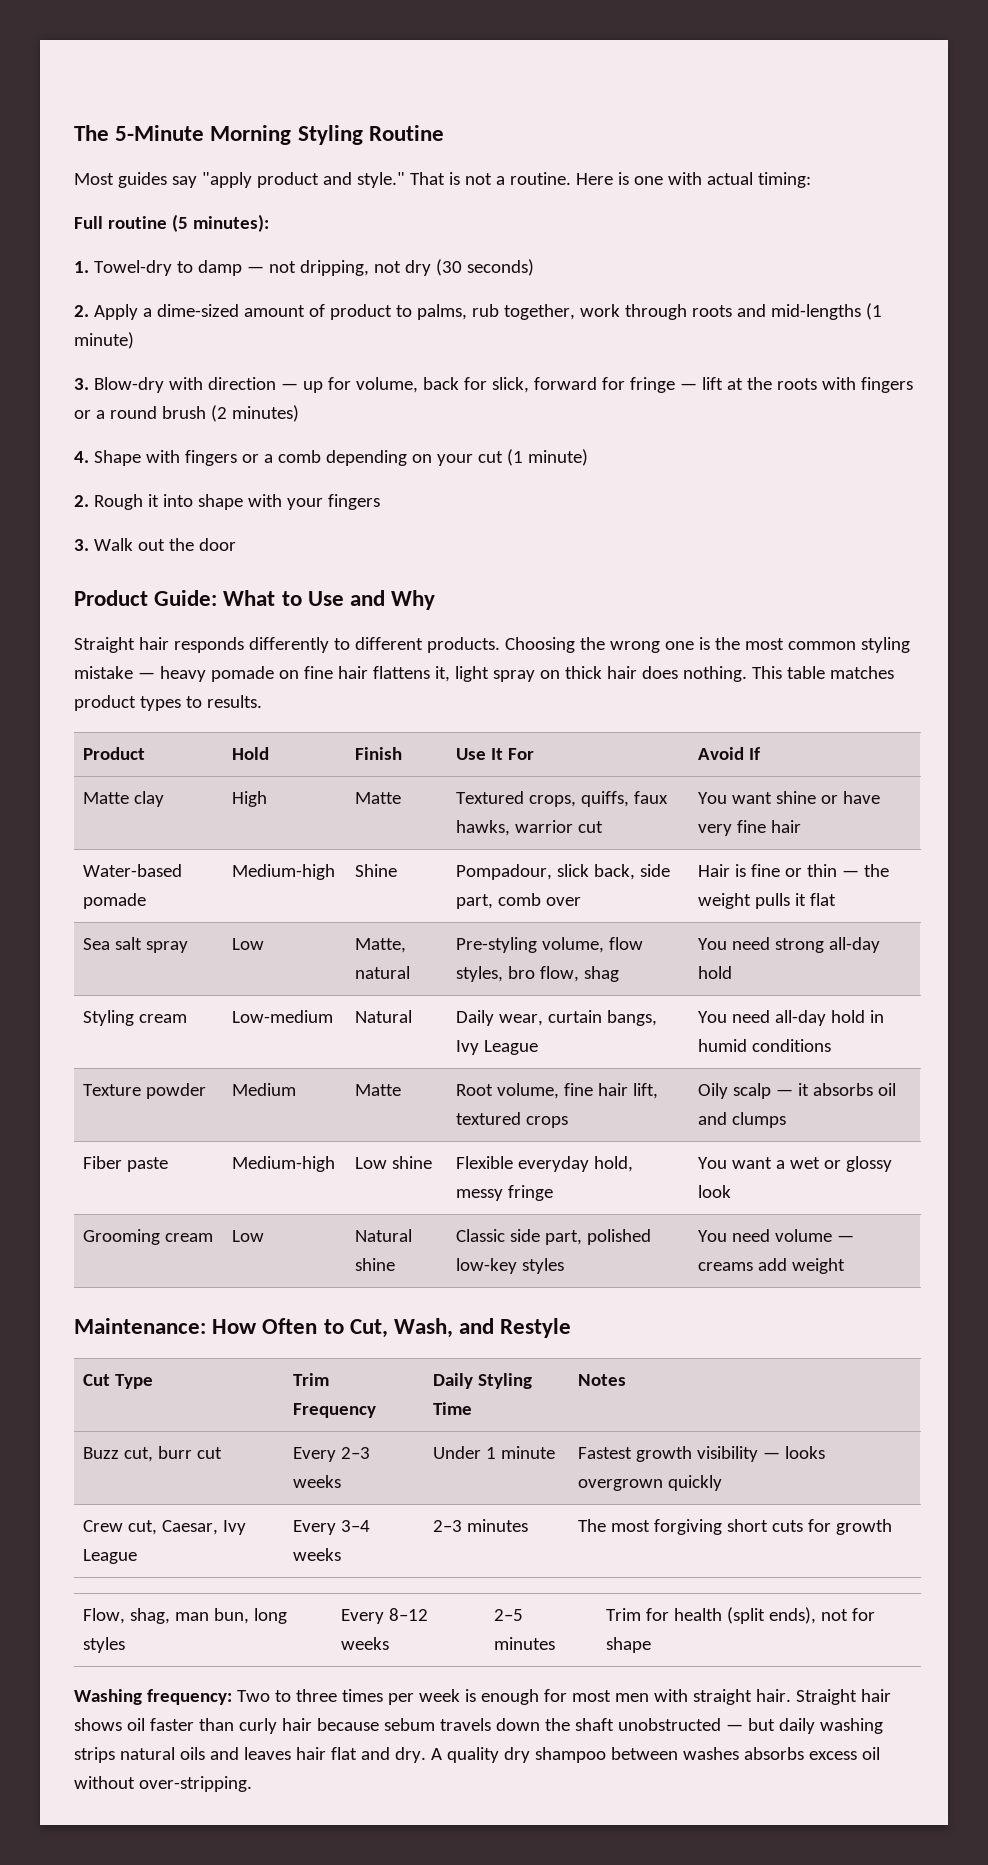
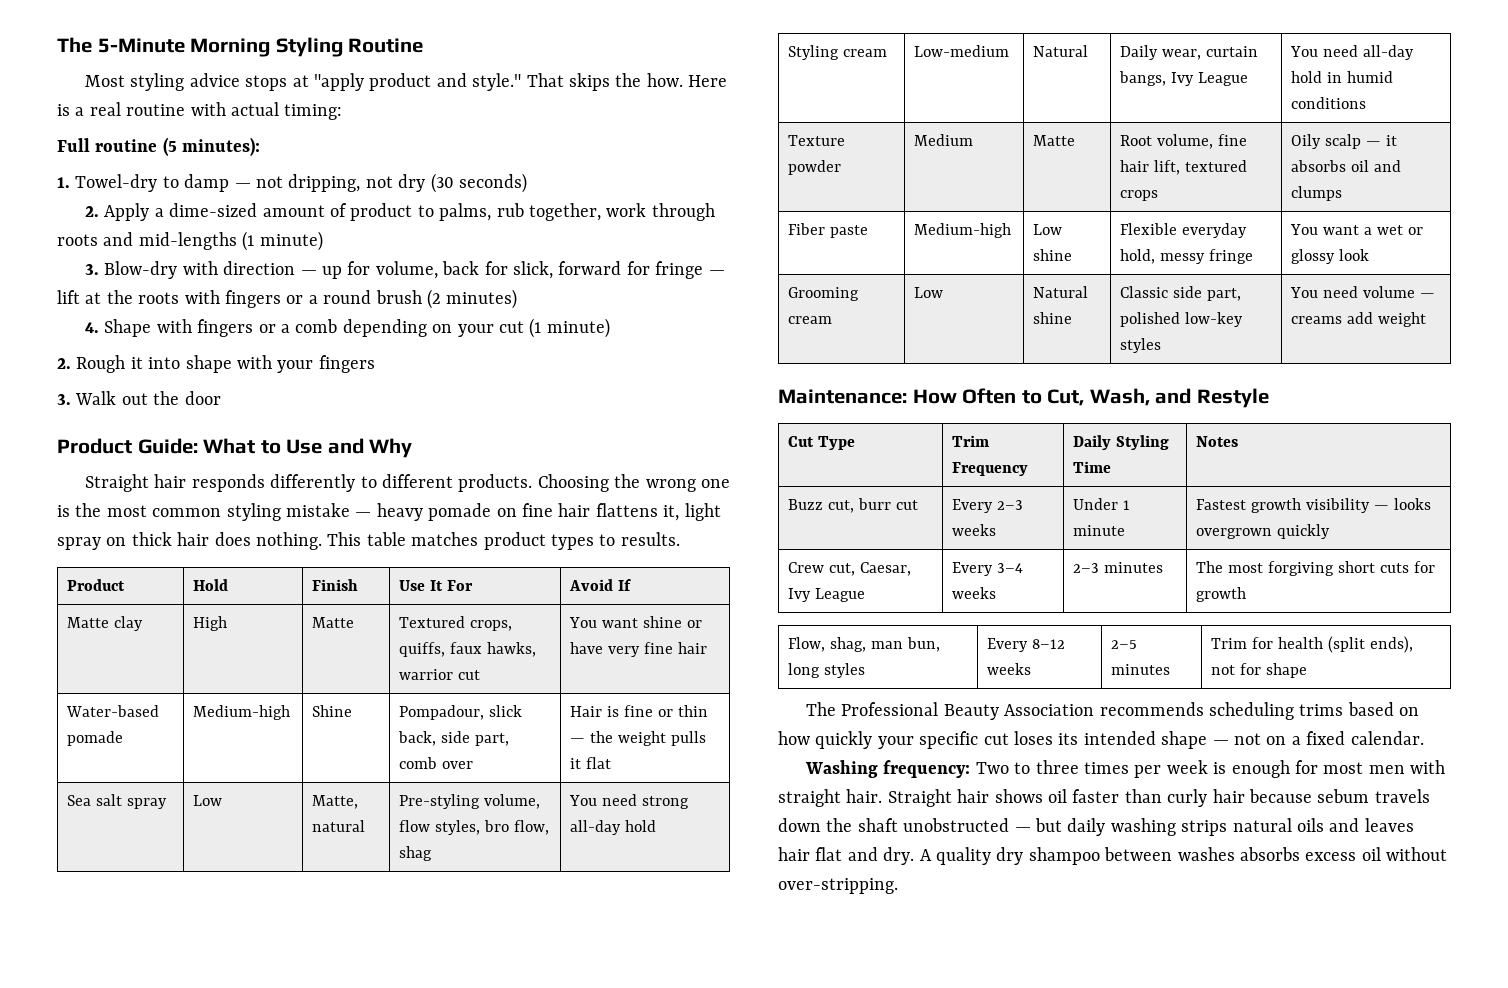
- Most guides say "apply product and style."
+ Most styling advice stops at "apply product and style."
- That is not a routine. Here is one with actual timing:
+ That skips the how. Here is a real routine with actual timing:
+ The Professional Beauty Association recommends scheduling trims based on how quickly your specific cut loses its intended shape — not on a fixed calendar.

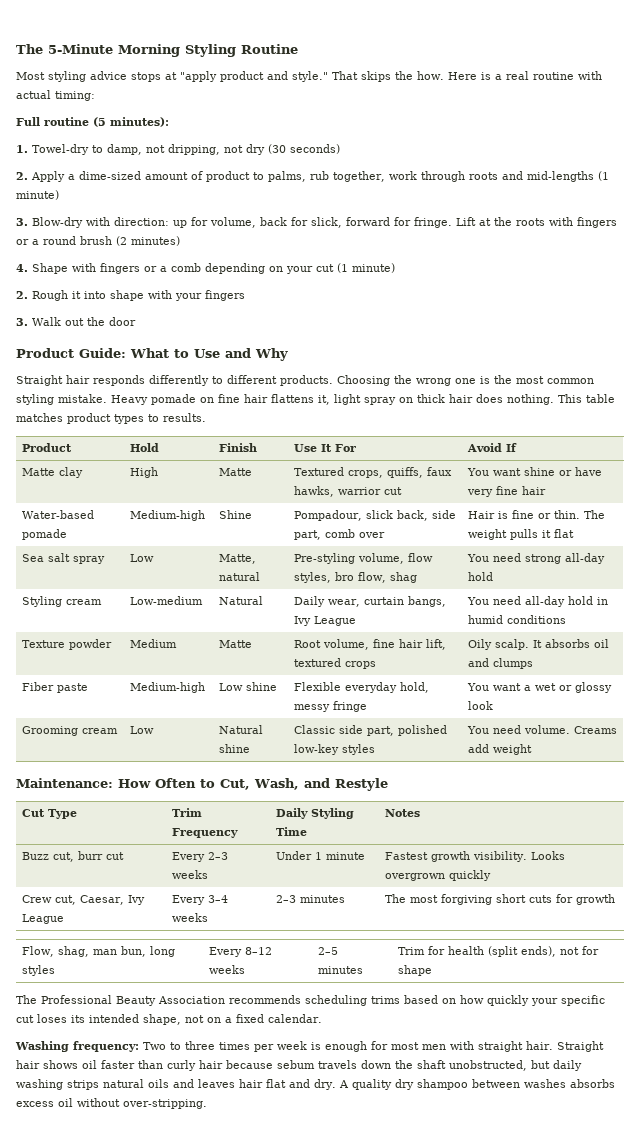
- 1. Towel-dry to damp — not dripping, not dry (30 seconds)
+ 1. Towel-dry to damp, not dripping, not dry (30 seconds)
- 3. Blow-dry with direction — up for volume, back for slick, forward for fringe — lift at the roots with fingers or a round brush (2 minutes)
+ 3. Blow-dry with direction: up for volume, back for slick, forward for fringe. Lift at the roots with fingers or a round brush (2 minutes)
- Choosing the wrong one is the most common styling mistake — heavy pomade on fine hair flattens it, light spray on thick hair does nothing.
+ Choosing the wrong one is the most common styling mistake. Heavy pomade on fine hair flattens it, light spray on thick hair does nothing.
- Water-based pomade | Medium-high | Shine | Pompadour, slick back, side part, comb over | Hair is fine or thin — the weight pulls it flat
+ Water-based pomade | Medium-high | Shine | Pompadour, slick back, side part, comb over | Hair is fine or thin. The weight pulls it flat
- Texture powder | Medium | Matte | Root volume, fine hair lift, textured crops | Oily scalp — it absorbs oil and clumps
+ Texture powder | Medium | Matte | Root volume, fine hair lift, textured crops | Oily scalp. It absorbs oil and clumps
- Grooming cream | Low | Natural shine | Classic side part, polished low-key styles | You need volume — creams add weight
+ Grooming cream | Low | Natural shine | Classic side part, polished low-key styles | You need volume. Creams add weight
- Buzz cut, burr cut | Every 2–3 weeks | Under 1 minute | Fastest growth visibility — looks overgrown quickly
+ Buzz cut, burr cut | Every 2–3 weeks | Under 1 minute | Fastest growth visibility. Looks overgrown quickly
- The Professional Beauty Association recommends scheduling trims based on how quickly your specific cut loses its intended shape — not on a fixed calendar.
+ The Professional Beauty Association recommends scheduling trims based on how quickly your specific cut loses its intended shape, not on a fixed calendar.
- Straight hair shows oil faster than curly hair because sebum travels down the shaft unobstructed — but daily washing strips natural oils and leaves hair flat and dry.
+ Straight hair shows oil faster than curly hair because sebum travels down the shaft unobstructed, but daily washing strips natural oils and leaves hair flat and dry.

